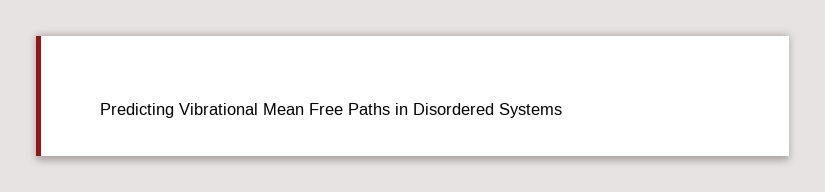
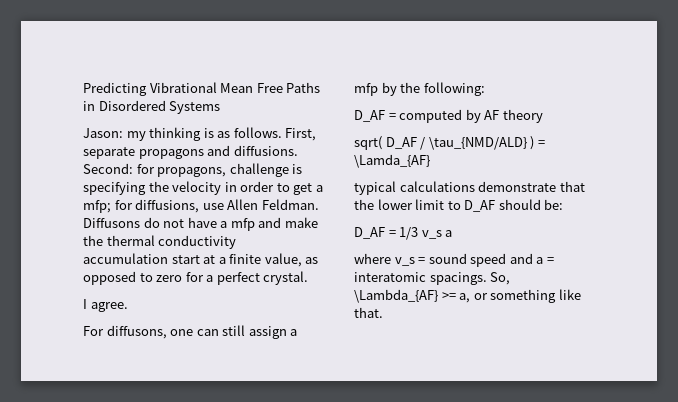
+ Jason: my thinking is as follows. First, separate propagons and diffusions. Second: for propagons, challenge is specifying the velocity in order to get a mfp; for diffusions, use Allen Feldman. Diffusons do not have a mfp and make the thermal conductivity accumulation start at a finite value, as opposed to zero for a perfect crystal.
+ I agree.
+ For diffusons, one can still assign a mfp by the following:
+ D_AF = computed by AF theory
+ sqrt( D_AF / \tau_{NMD/ALD} ) = \Lamda_{AF}
+ typical calculations demonstrate that the lower limit to D_AF should be:
+ D_AF = 1/3 v_s a
+ where v_s = sound speed and a = interatomic spacings. So, \Lambda_{AF} >= a, or something like that.

